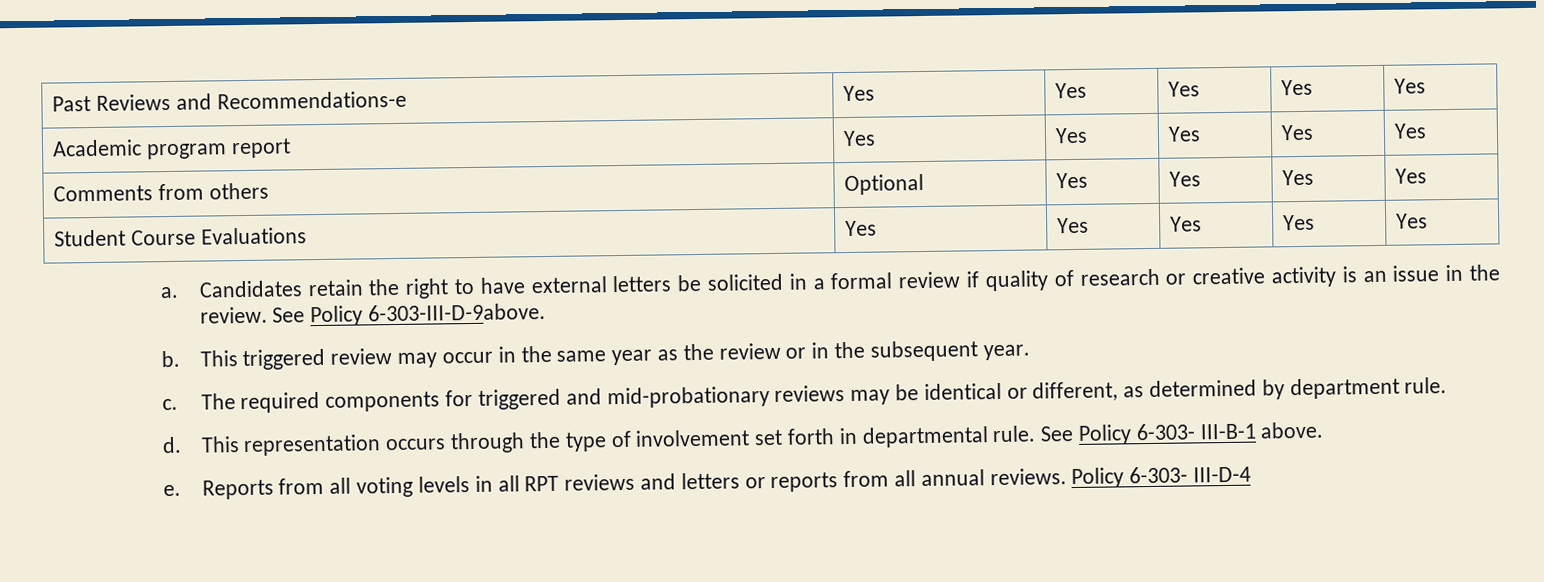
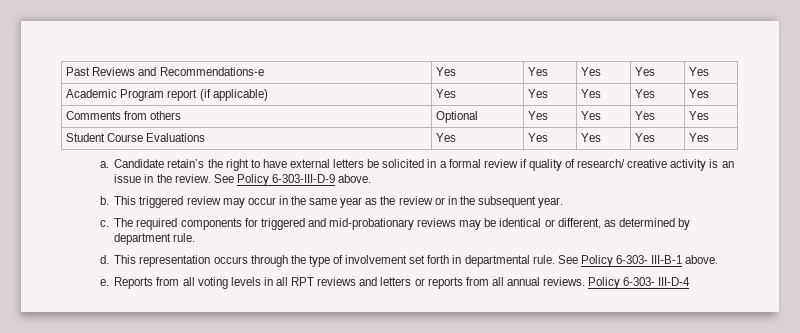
- Academic program report | Yes | Yes | Yes | Yes | Yes
+ Academic Program report (if applicable) | Yes | Yes | Yes | Yes | Yes
- Candidates retain the right to have external letters be solicited in a formal review if quality of research or creative activity is an issue in the review.
+ Candidate retain’s the right to have external letters be solicited in a formal review if quality of research/ creative activity is an issue in the review.
- See Policy 6-303-III-D-9above.
+ See Policy 6-303-III-D-9 above.

